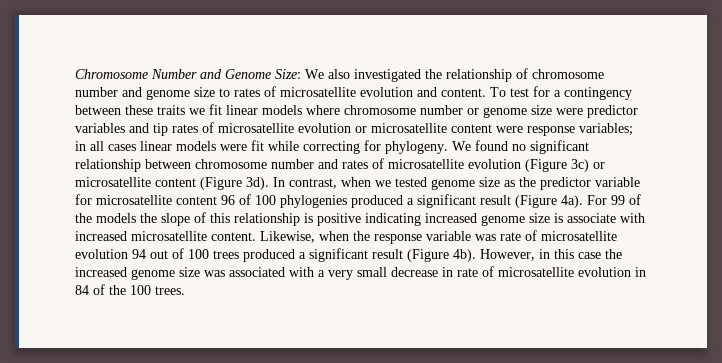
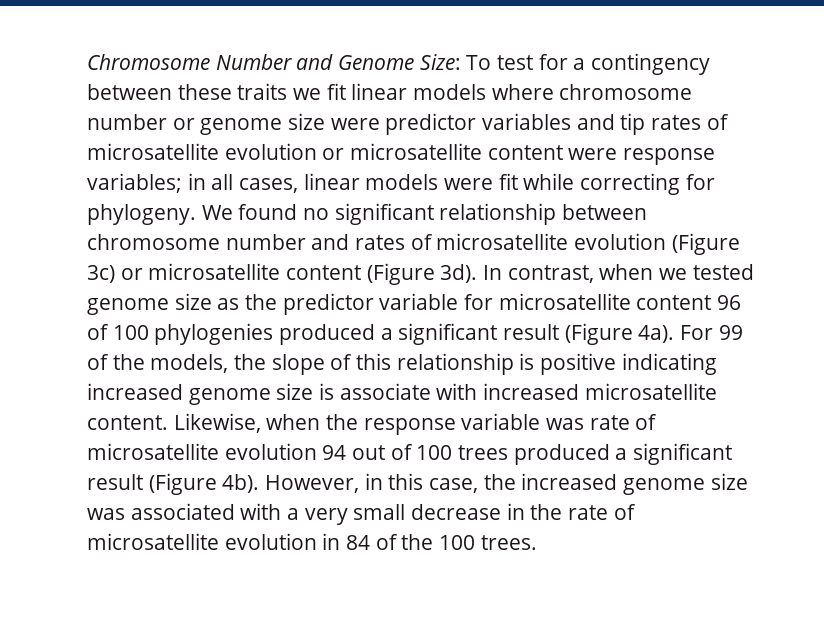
- Chromosome Number and Genome Size: We also investigated the relationship of chromosome number and genome size to rates of microsatellite evolution and content. To test for a contingency between these traits we fit linear models where chromosome number or genome size were predictor variables and tip rates of microsatellite evolution or microsatellite content were response variables; in all cases linear models were fit while correcting for phylogeny.
+ Chromosome Number and Genome Size: To test for a contingency between these traits we fit linear models where chromosome number or genome size were predictor variables and tip rates of microsatellite evolution or microsatellite content were response variables; in all cases, linear models were fit while correcting for phylogeny.
- For 99 of the models the slope of this relationship is positive indicating increased genome size is associate with increased microsatellite content.
+ For 99 of the models, the slope of this relationship is positive indicating increased genome size is associate with increased microsatellite content.
- However, in this case the increased genome size was associated with a very small decrease in rate of microsatellite evolution in 84 of the 100 trees.
+ However, in this case, the increased genome size was associated with a very small decrease in the rate of microsatellite evolution in 84 of the 100 trees.

